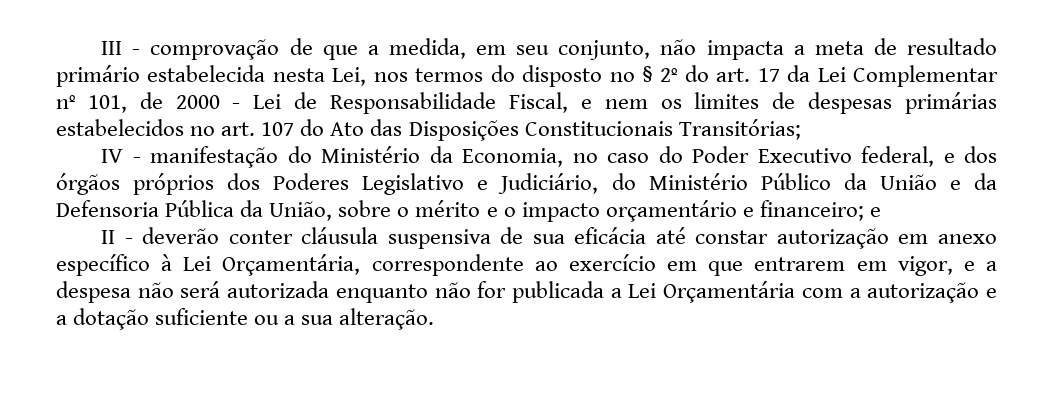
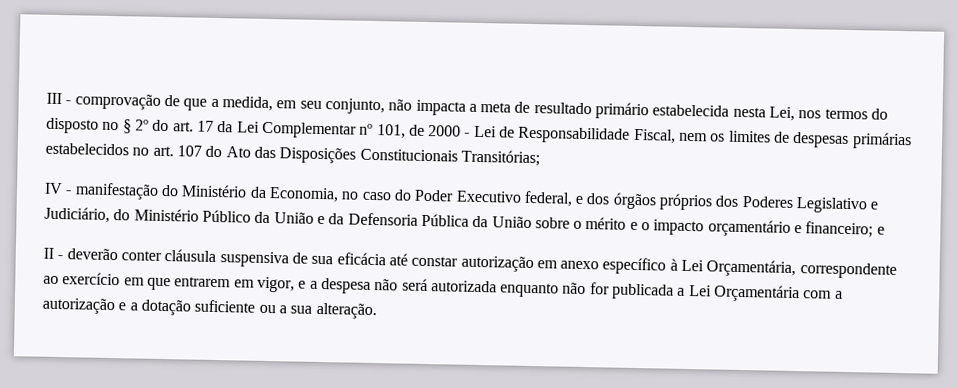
- III - comprovação de que a medida, em seu conjunto, não impacta a meta de resultado primário estabelecida nesta Lei, nos termos do disposto no § 2º do art. 17 da Lei Complementar nº 101, de 2000 - Lei de Responsabilidade Fiscal, e nem os limites de despesas primárias estabelecidos no art. 107 do Ato das Disposições Constitucionais Transitórias;
+ III - comprovação de que a medida, em seu conjunto, não impacta a meta de resultado primário estabelecida nesta Lei, nos termos do disposto no § 2º do art. 17 da Lei Complementar nº 101, de 2000 - Lei de Responsabilidade Fiscal, nem os limites de despesas primárias estabelecidos no art. 107 do Ato das Disposições Constitucionais Transitórias;
- IV - manifestação do Ministério da Economia, no caso do Poder Executivo federal, e dos órgãos próprios dos Poderes Legislativo e Judiciário, do Ministério Público da União e da Defensoria Pública da União, sobre o mérito e o impacto orçamentário e financeiro; e
+ IV - manifestação do Ministério da Economia, no caso do Poder Executivo federal, e dos órgãos próprios dos Poderes Legislativo e Judiciário, do Ministério Público da União e da Defensoria Pública da União sobre o mérito e o impacto orçamentário e financeiro; e

